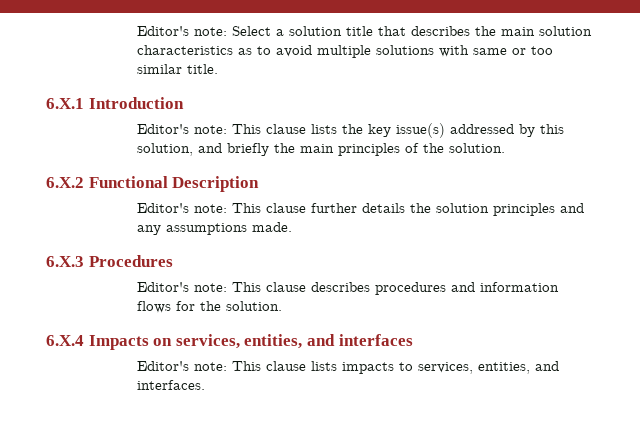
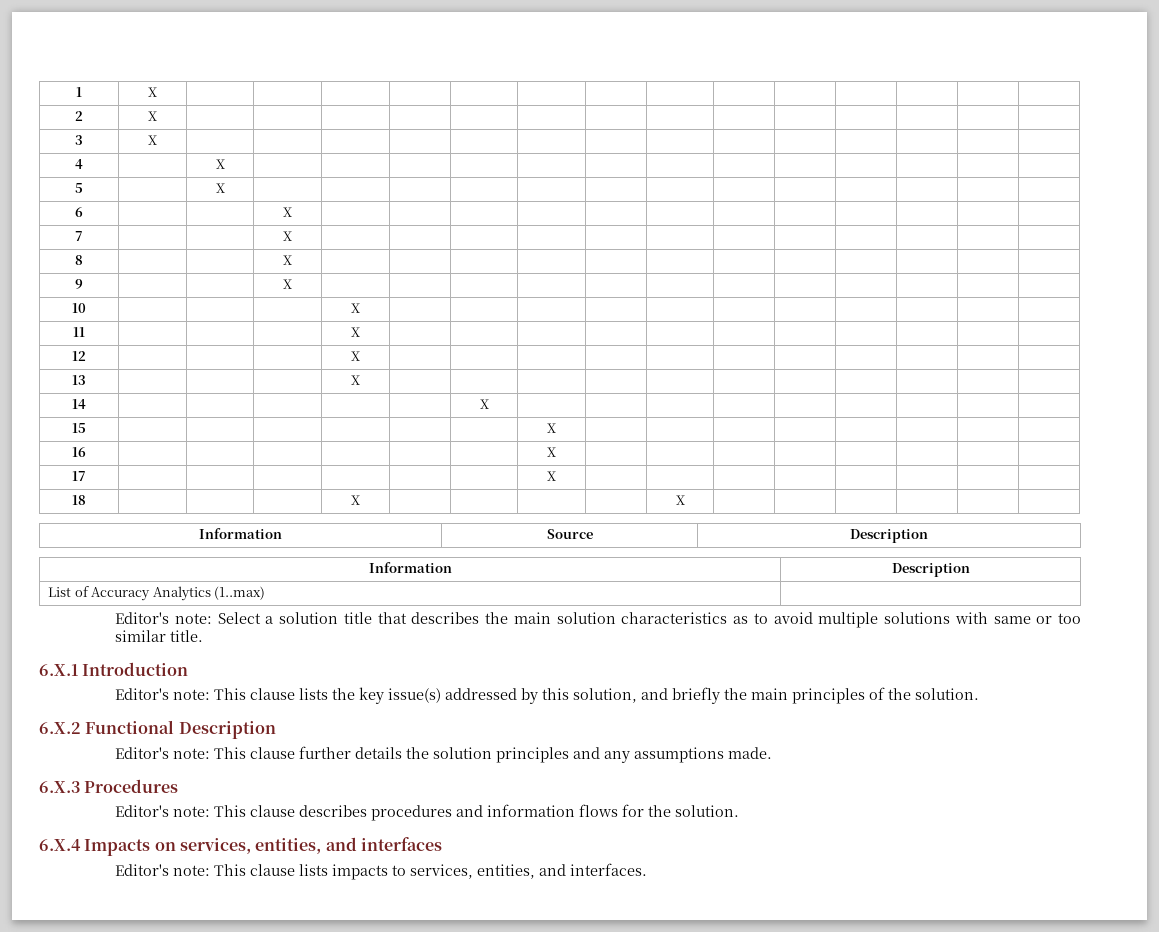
+ 1 | X | | | | | | | | | | | | | |
+ 2 | X | | | | | | | | | | | | | |
+ 3 | X | | | | | | | | | | | | | |
+ 4 | | X | | | | | | | | | | | | |
+ 5 | | X | | | | | | | | | | | | |
+ 6 | | | X | | | | | | | | | | | |
+ 7 | | | X | | | | | | | | | | | |
+ 8 | | | X | | | | | | | | | | | |
+ 9 | | | X | | | | | | | | | | | |
+ 10 | | | | X | | | | | | | | | | |
+ 11 | | | | X | | | | | | | | | | |
+ 12 | | | | X | | | | | | | | | | |
+ 13 | | | | X | | | | | | | | | | |
+ 14 | | | | | | X | | | | | | | | |
+ 15 | | | | | | | X | | | | | | | |
+ 16 | | | | | | | X | | | | | | | |
+ 17 | | | | | | | X | | | | | | | |
+ 18 | | | | X | | | | | X | | | | | |
+ Information | Source | Description
+ Information | Description
+ List of Accuracy Analytics (1..max) |

